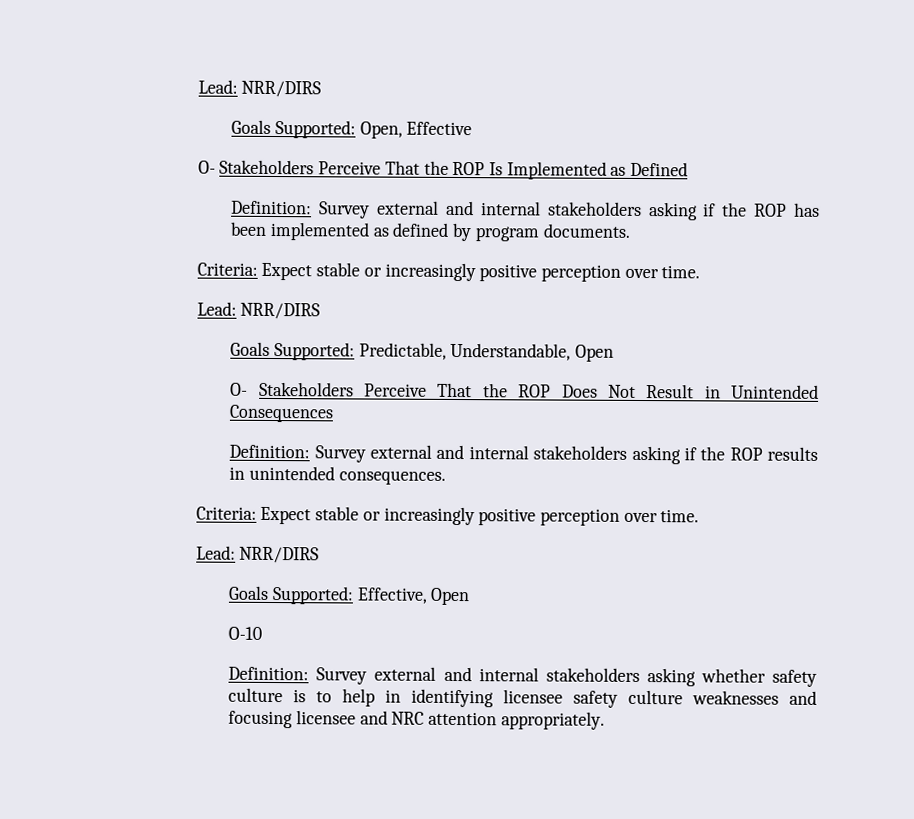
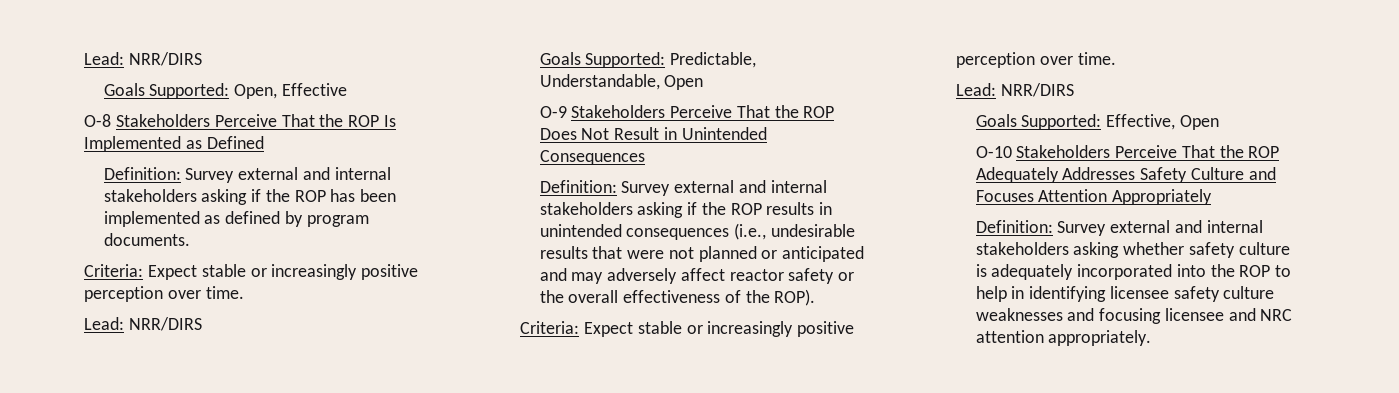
- O- Stakeholders Perceive That the ROP Is Implemented as Defined
+ O-8 Stakeholders Perceive That the ROP Is Implemented as Defined
- O- Stakeholders Perceive That the ROP Does Not Result in Unintended Consequences
+ O-9 Stakeholders Perceive That the ROP Does Not Result in Unintended Consequences
- Definition: Survey external and internal stakeholders asking if the ROP results in unintended consequences.
+ Definition: Survey external and internal stakeholders asking if the ROP results in unintended consequences (i.e., undesirable results that were not planned or anticipated and may adversely affect reactor safety or the overall effectiveness of the ROP).
- O-10
+ O-10 Stakeholders Perceive That the ROP Adequately Addresses Safety Culture and Focuses Attention Appropriately
- Definition: Survey external and internal stakeholders asking whether safety culture is to help in identifying licensee safety culture weaknesses and focusing licensee and NRC attention appropriately.
+ Definition: Survey external and internal stakeholders asking whether safety culture is adequately incorporated into the ROP to help in identifying licensee safety culture weaknesses and focusing licensee and NRC attention appropriately.

